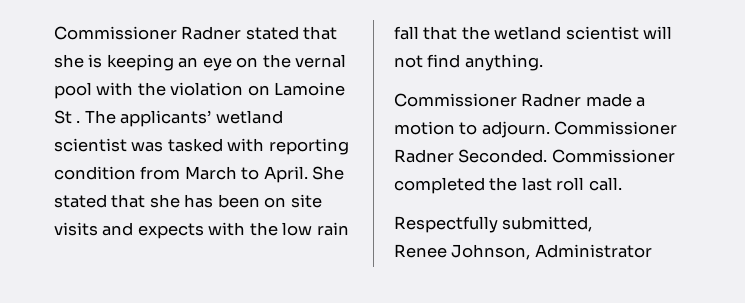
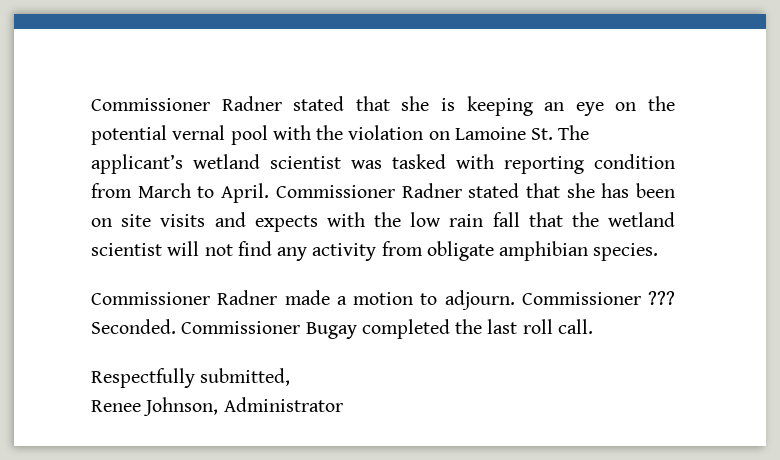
- Commissioner Radner stated that she is keeping an eye on the vernal pool with the violation on Lamoine St . The applicants’ wetland scientist was tasked with reporting condition from March to April.
+ Commissioner Radner stated that she is keeping an eye on the potential vernal pool with the violation on Lamoine St. The applicant’s wetland scientist was tasked with reporting condition from March to April.
- She stated that she has been on site visits and expects with the low rain fall that the wetland scientist will not find anything.
+ Commissioner Radner stated that she has been on site visits and expects with the low rain fall that the wetland scientist will not find any activity from obligate amphibian species.
- Commissioner Radner Seconded.
+ Commissioner ??? Seconded.
- Commissioner completed the last roll call.
+ Commissioner Bugay completed the last roll call.

